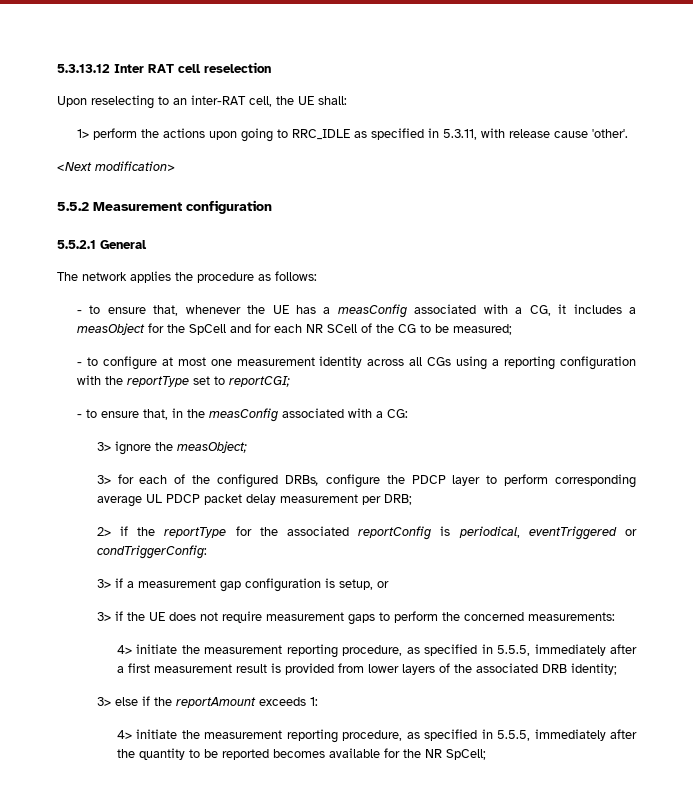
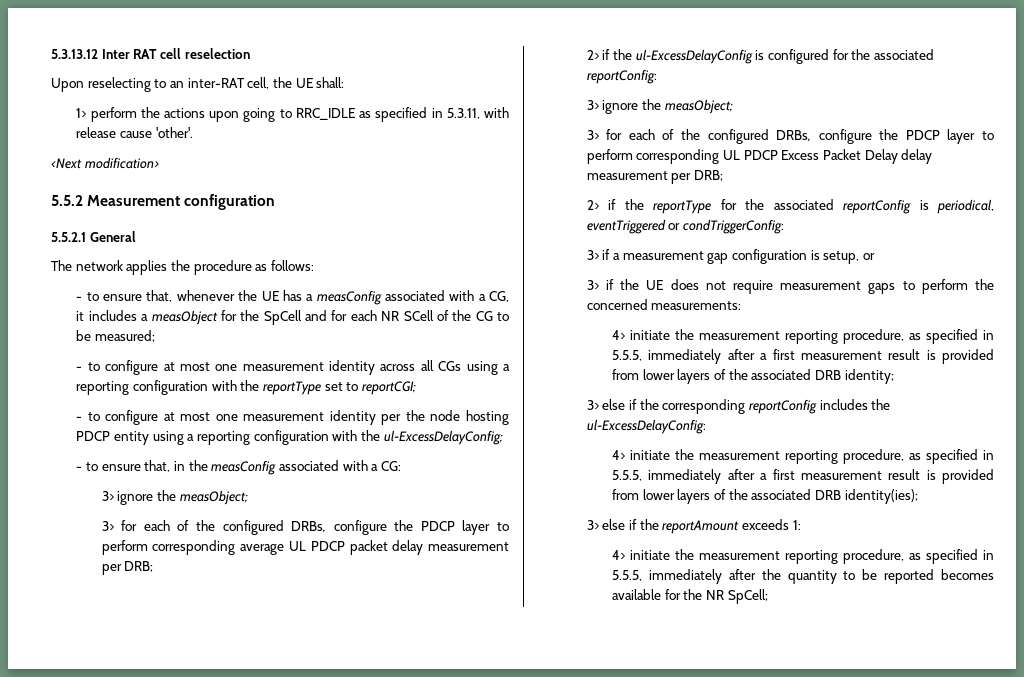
+ - to configure at most one measurement identity per the node hosting PDCP entity using a reporting configuration with the ul-ExcessDelayConfig;
+ 2> if the ul-ExcessDelayConfig is configured for the associated reportConfig:
+ 3> ignore the measObject;
+ 3> for each of the configured DRBs, configure the PDCP layer to perform corresponding UL PDCP Excess Packet Delay delay measurement per DRB;
+ 3> else if the corresponding reportConfig includes the ul-ExcessDelayConfig:
+ 4> initiate the measurement reporting procedure, as specified in 5.5.5, immediately after a first measurement result is provided from lower layers of the associated DRB identity(ies);

